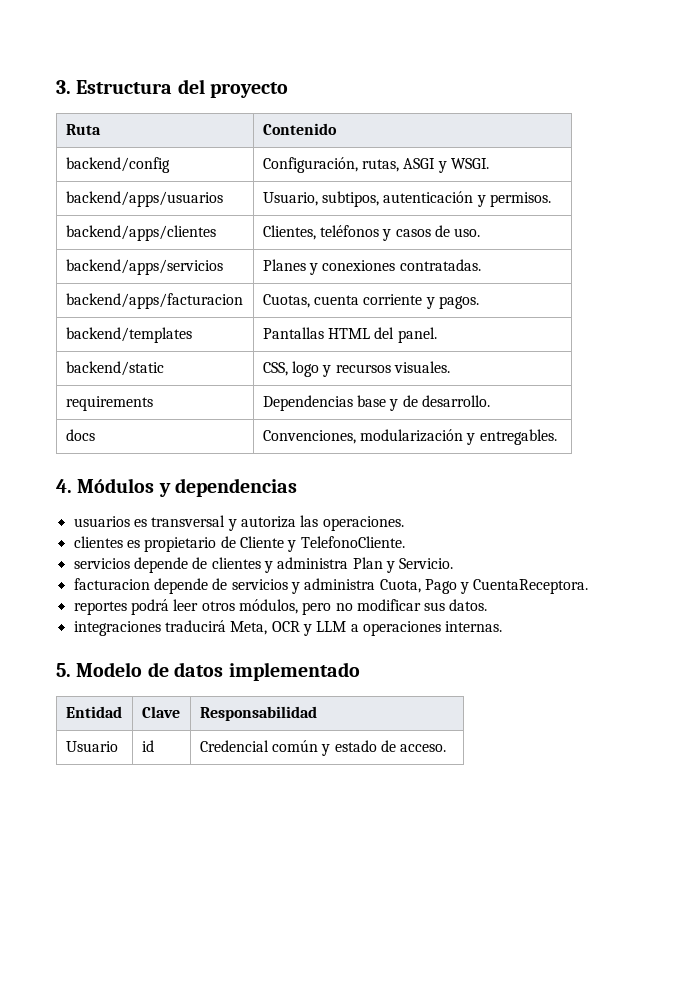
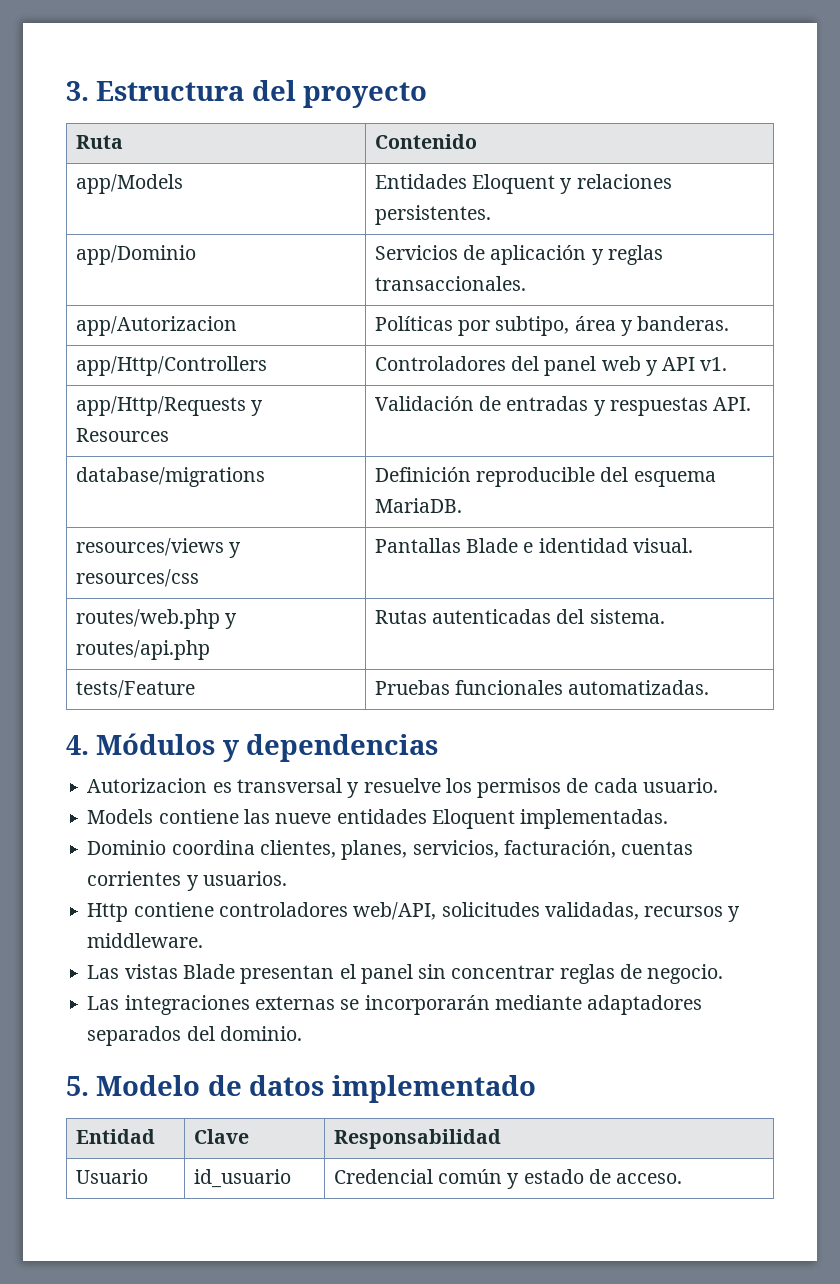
- backend/config | Configuración, rutas, ASGI y WSGI.
- backend/apps/usuarios | Usuario, subtipos, autenticación y permisos.
- backend/apps/clientes | Clientes, teléfonos y casos de uso.
- backend/apps/servicios | Planes y conexiones contratadas.
- backend/apps/facturacion | Cuotas, cuenta corriente y pagos.
- backend/templates | Pantallas HTML del panel.
- backend/static | CSS, logo y recursos visuales.
- requirements | Dependencias base y de desarrollo.
- docs | Convenciones, modularización y entregables.
+ app/Models | Entidades Eloquent y relaciones persistentes.
+ app/Dominio | Servicios de aplicación y reglas transaccionales.
+ app/Autorizacion | Políticas por subtipo, área y banderas.
+ app/Http/Controllers | Controladores del panel web y API v1.
+ app/Http/Requests y Resources | Validación de entradas y respuestas API.
+ database/migrations | Definición reproducible del esquema MariaDB.
+ resources/views y resources/css | Pantallas Blade e identidad visual.
+ routes/web.php y routes/api.php | Rutas autenticadas del sistema.
+ tests/Feature | Pruebas funcionales automatizadas.
- usuarios es transversal y autoriza las operaciones.
- clientes es propietario de Cliente y TelefonoCliente.
- servicios depende de clientes y administra Plan y Servicio.
- facturacion depende de servicios y administra Cuota, Pago y CuentaReceptora.
- reportes podrá leer otros módulos, pero no modificar sus datos.
- integraciones traducirá Meta, OCR y LLM a operaciones internas.
+ Autorizacion es transversal y resuelve los permisos de cada usuario.
+ Models contiene las nueve entidades Eloquent implementadas.
+ Dominio coordina clientes, planes, servicios, facturación, cuentas corrientes y usuarios.
+ Http contiene controladores web/API, solicitudes validadas, recursos y middleware.
+ Las vistas Blade presentan el panel sin concentrar reglas de negocio.
+ Las integraciones externas se incorporarán mediante adaptadores separados del dominio.
- Usuario | id | Credencial común y estado de acceso.
+ Usuario | id_usuario | Credencial común y estado de acceso.

